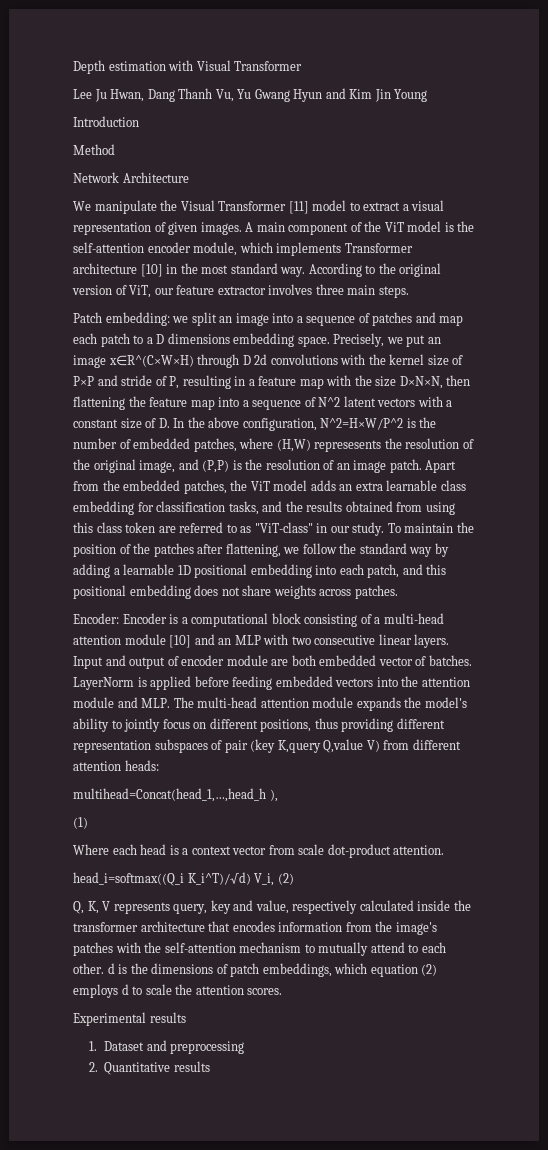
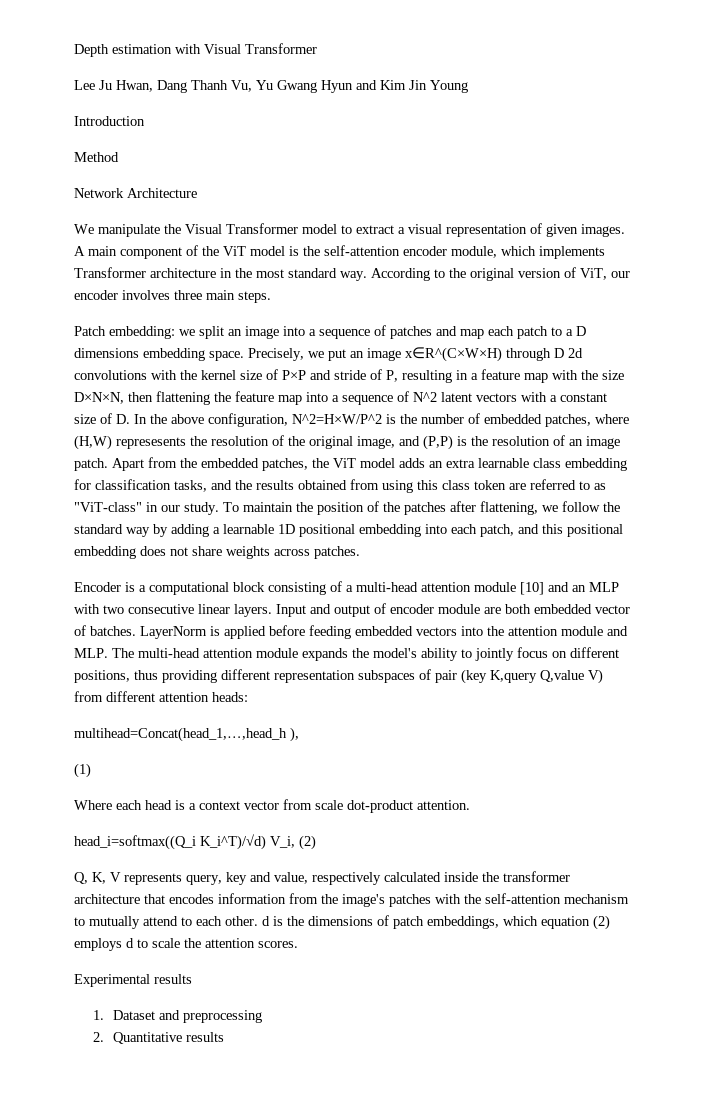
- We manipulate the Visual Transformer [11] model to extract a visual representation of given images.
+ We manipulate the Visual Transformer model to extract a visual representation of given images.
- A main component of the ViT model is the self-attention encoder module, which implements Transformer architecture [10] in the most standard way.
+ A main component of the ViT model is the self-attention encoder module, which implements Transformer architecture in the most standard way.
- According to the original version of ViT, our feature extractor involves three main steps.
+ According to the original version of ViT, our encoder involves three main steps.
- Encoder: Encoder is a computational block consisting of a multi-head attention module [10] and an MLP with two consecutive linear layers.
+ Encoder is a computational block consisting of a multi-head attention module [10] and an MLP with two consecutive linear layers.

